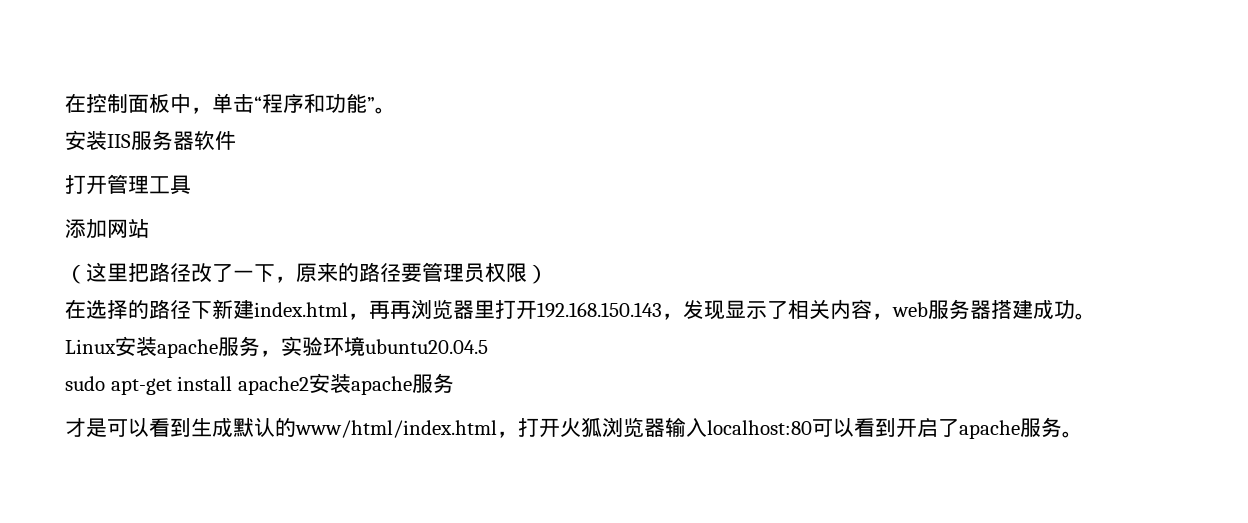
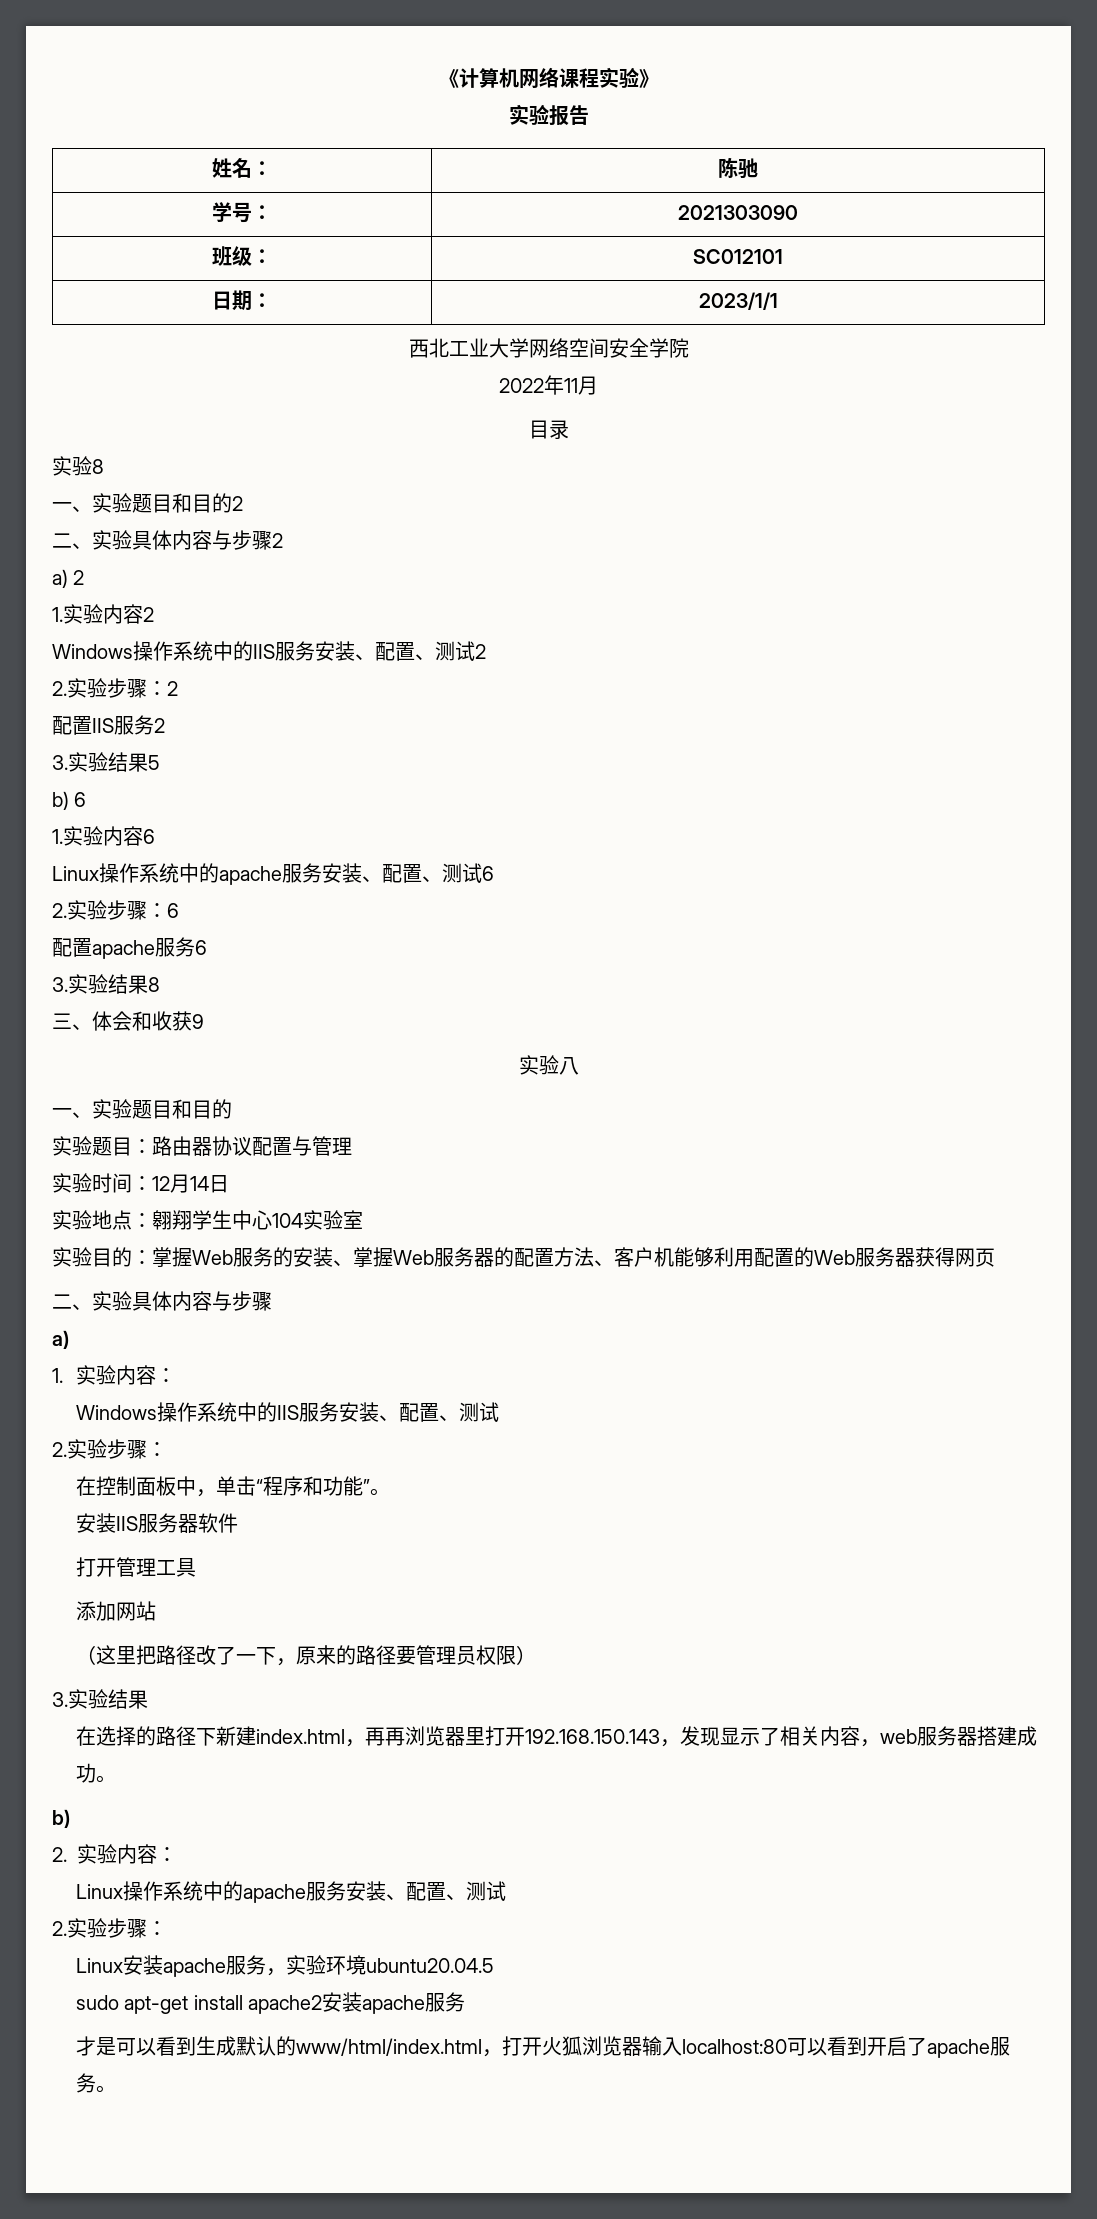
+ 《计算机网络课程实验》
+ 实验报告
+ 姓名： | 陈驰
+ 学号： | 2021303090
+ 班级： | SC012101
+ 日期： | 2023/1/1
+ 西北工业大学网络空间安全学院
+ 2022年11月
+ 目录
+ 实验8
+ 一、实验题目和目的2
+ 二、实验具体内容与步骤2
+ a) 2
+ 1.实验内容2
+ Windows操作系统中的IIS服务安装、配置、测试2
+ 2.实验步骤：2
+ 配置IIS服务2
+ 3.实验结果5
+ b) 6
+ 1.实验内容6
+ Linux操作系统中的apache服务安装、配置、测试6
+ 2.实验步骤：6
+ 配置apache服务6
+ 3.实验结果8
+ 三、体会和收获9
+ 实验八
+ 一、实验题目和目的
+ 实验题目：路由器协议配置与管理
+ 实验时间：12月14日
+ 实验地点：翱翔学生中心104实验室
+ 实验目的：掌握Web服务的安装、掌握Web服务器的配置方法、客户机能够利用配置的Web服务器获得网页
+ 二、实验具体内容与步骤
+ a)
+ 1.实验内容：
+ Windows操作系统中的IIS服务安装、配置、测试
+ 2.实验步骤：
  （这里把路径改了一下，原来的路径要管理员权限）
+ 3.实验结果
  在选择的路径下新建index.html，再再浏览器里打开192.168.150.143，发现显示了相关内容，web服务器搭建成功。
+ b)
+ 2.实验内容：
+ Linux操作系统中的apache服务安装、配置、测试
+ 2.实验步骤：

